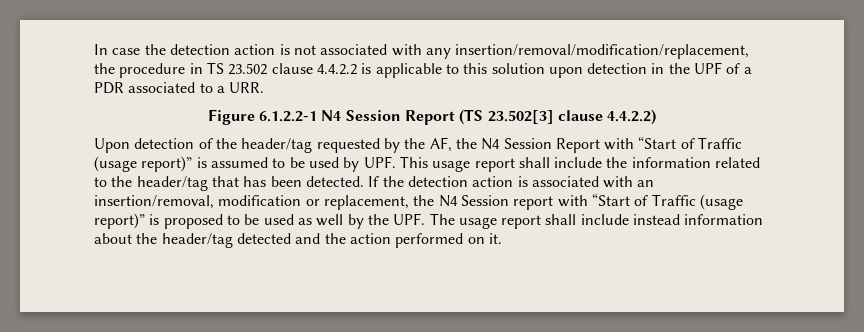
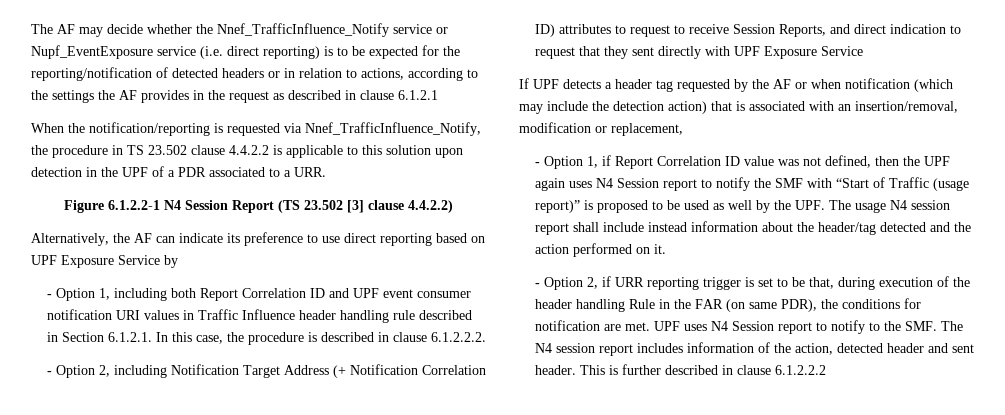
- In case the detection action is not associated with any insertion/removal/modification/replacement, the procedure in TS 23.502 clause 4.4.2.2 is applicable to this solution upon detection in the UPF of a PDR associated to a URR.
+ The AF may decide whether the Nnef_TrafficInfluence_Notify service or Nupf_EventExposure service (i.e. direct reporting) is to be expected for the reporting/notification of detected headers or in relation to actions, according to the settings the AF provides in the request as described in clause 6.1.2.1
+ When the notification/reporting is requested via Nnef_TrafficInfluence_Notify, the procedure in TS 23.502 clause 4.4.2.2 is applicable to this solution upon detection in the UPF of a PDR associated to a URR.
- Figure 6.1.2.2-1 N4 Session Report (TS 23.502[3] clause 4.4.2.2)
+ Figure 6.1.2.2-1 N4 Session Report (TS 23.502 [3] clause 4.4.2.2)
- Upon detection of the header/tag requested by the AF, the N4 Session Report with “Start of Traffic (usage report)” is assumed to be used by UPF. This usage report shall include the information related to the header/tag that has been detected. If the detection action is associated with an insertion/removal, modification or replacement, the N4 Session report with “Start of Traffic (usage report)” is proposed to be used as well by the UPF. The usage report shall include instead information about the header/tag detected and the action performed on it.
+ Alternatively, the AF can indicate its preference to use direct reporting based on UPF Exposure Service by
+ - Option 1, including both Report Correlation ID and UPF event consumer notification URI values in Traffic Influence header handling rule described in Section 6.1.2.1. In this case, the procedure is described in clause 6.1.2.2.2.
+ - Option 2, including Notification Target Address (+ Notification Correlation ID) attributes to request to receive Session Reports, and direct indication to request that they sent directly with UPF Exposure Service
+ If UPF detects a header tag requested by the AF or when notification (which may include the detection action) that is associated with an insertion/removal, modification or replacement,
+ - Option 1, if Report Correlation ID value was not defined, then the UPF again uses N4 Session report to notify the SMF with “Start of Traffic (usage report)” is proposed to be used as well by the UPF. The usage N4 session report shall include instead information about the header/tag detected and the action performed on it.
+ - Option 2, if URR reporting trigger is set to be that, during execution of the header handling Rule in the FAR (on same PDR), the conditions for notification are met. UPF uses N4 Session report to notify to the SMF. The N4 session report includes information of the action, detected header and sent header. This is further described in clause 6.1.2.2.2

